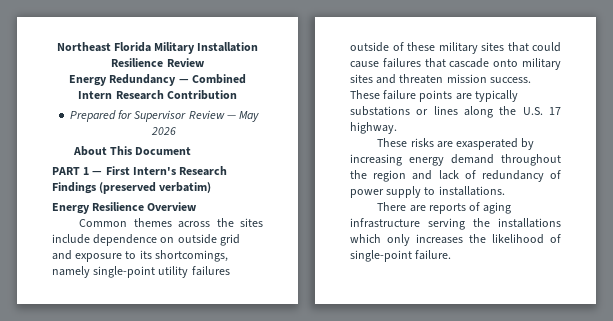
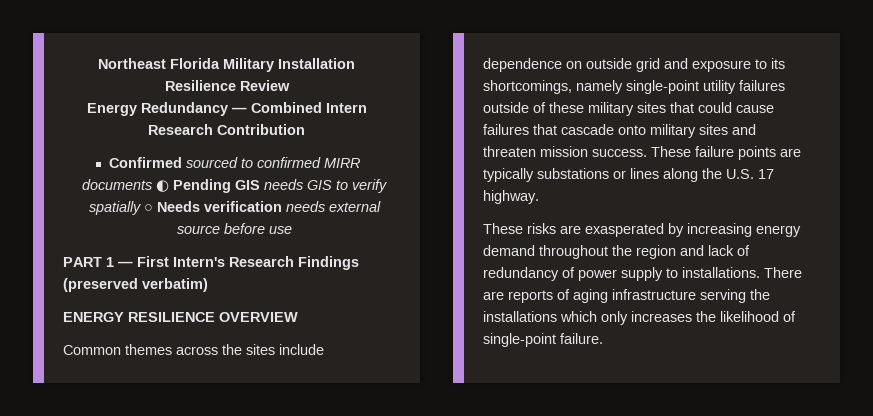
- Prepared for Supervisor Review — May 2026
- About This Document
+ Confirmed sourced to confirmed MIRR documents ◐ Pending GIS needs GIS to verify spatially ○ Needs verification needs external source before use
- Energy Resilience Overview
+ ENERGY RESILIENCE OVERVIEW
- These risks are exasperated by increasing energy demand throughout the region and lack of redundancy of power supply to installations.
- There are reports of aging infrastructure serving the installations which only increases the likelihood of single-point failure.
+ These risks are exasperated by increasing energy demand throughout the region and lack of redundancy of power supply to installations. There are reports of aging infrastructure serving the installations which only increases the likelihood of single-point failure.

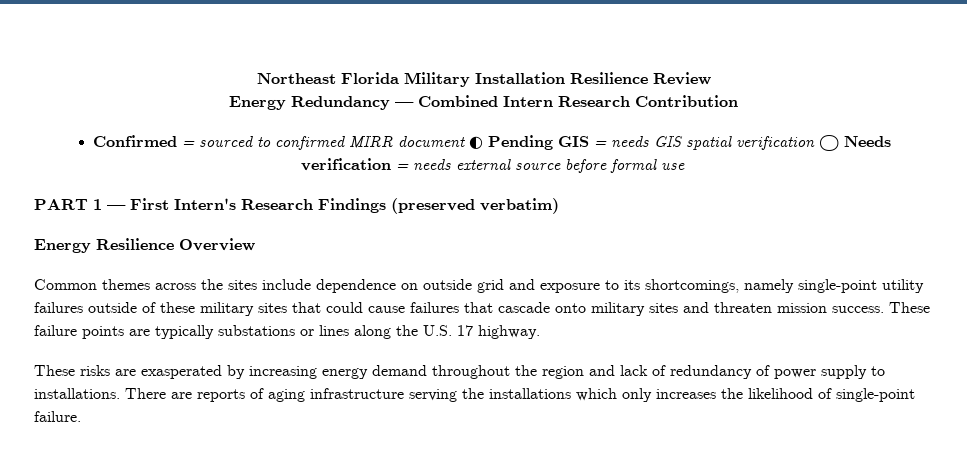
- Confirmed sourced to confirmed MIRR documents ◐ Pending GIS needs GIS to verify spatially ○ Needs verification needs external source before use
+ Confirmed = sourced to confirmed MIRR document ◐ Pending GIS = needs GIS spatial verification ○ Needs verification = needs external source before formal use
- ENERGY RESILIENCE OVERVIEW
+ Energy Resilience Overview

